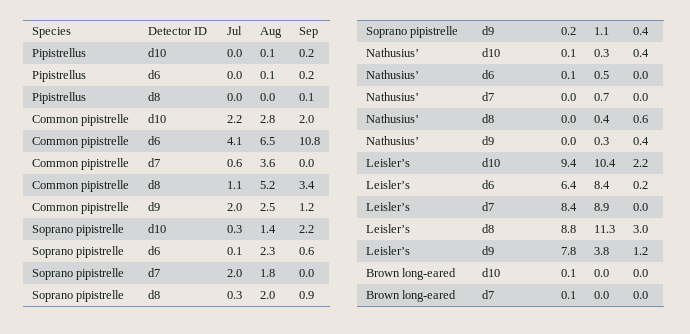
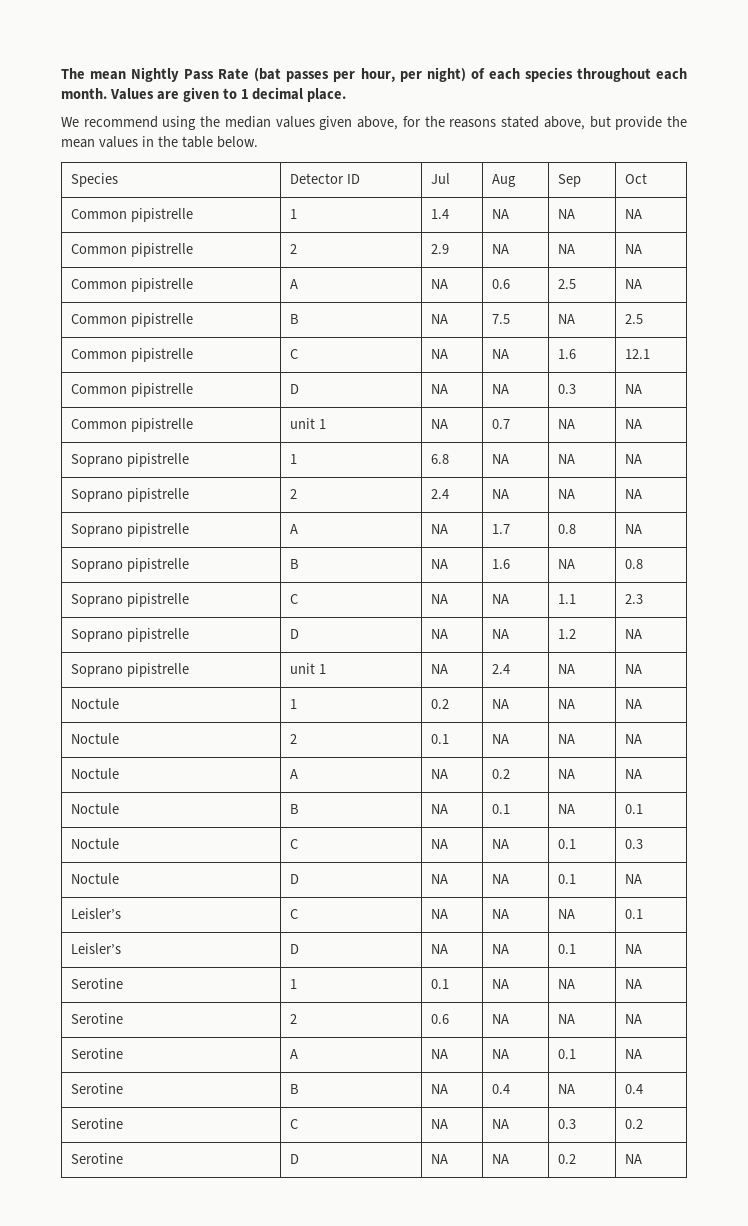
+ The mean Nightly Pass Rate (bat passes per hour, per night) of each species throughout each month. Values are given to 1 decimal place.
+ We recommend using the median values given above, for the reasons stated above, but provide the mean values in the table below.
- Species | Detector ID | Jul | Aug | Sep
- Pipistrellus | d10 | 0.0 | 0.1 | 0.2
- Pipistrellus | d6 | 0.0 | 0.1 | 0.2
- Pipistrellus | d8 | 0.0 | 0.0 | 0.1
- Common pipistrelle | d10 | 2.2 | 2.8 | 2.0
- Common pipistrelle | d6 | 4.1 | 6.5 | 10.8
- Common pipistrelle | d7 | 0.6 | 3.6 | 0.0
- Common pipistrelle | d8 | 1.1 | 5.2 | 3.4
- Common pipistrelle | d9 | 2.0 | 2.5 | 1.2
- Soprano pipistrelle | d10 | 0.3 | 1.4 | 2.2
- Soprano pipistrelle | d6 | 0.1 | 2.3 | 0.6
- Soprano pipistrelle | d7 | 2.0 | 1.8 | 0.0
- Soprano pipistrelle | d8 | 0.3 | 2.0 | 0.9
- Soprano pipistrelle | d9 | 0.2 | 1.1 | 0.4
- Nathusius’ | d10 | 0.1 | 0.3 | 0.4
- Nathusius’ | d6 | 0.1 | 0.5 | 0.0
- Nathusius’ | d7 | 0.0 | 0.7 | 0.0
- Nathusius’ | d8 | 0.0 | 0.4 | 0.6
- Nathusius’ | d9 | 0.0 | 0.3 | 0.4
- Leisler’s | d10 | 9.4 | 10.4 | 2.2
- Leisler’s | d6 | 6.4 | 8.4 | 0.2
- Leisler’s | d7 | 8.4 | 8.9 | 0.0
- Leisler’s | d8 | 8.8 | 11.3 | 3.0
- Leisler’s | d9 | 7.8 | 3.8 | 1.2
- Brown long-eared | d10 | 0.1 | 0.0 | 0.0
- Brown long-eared | d7 | 0.1 | 0.0 | 0.0
+ Species | Detector ID | Jul | Aug | Sep | Oct
+ Common pipistrelle | 1 | 1.4 | NA | NA | NA
+ Common pipistrelle | 2 | 2.9 | NA | NA | NA
+ Common pipistrelle | A | NA | 0.6 | 2.5 | NA
+ Common pipistrelle | B | NA | 7.5 | NA | 2.5
+ Common pipistrelle | C | NA | NA | 1.6 | 12.1
+ Common pipistrelle | D | NA | NA | 0.3 | NA
+ Common pipistrelle | unit 1 | NA | 0.7 | NA | NA
+ Soprano pipistrelle | 1 | 6.8 | NA | NA | NA
+ Soprano pipistrelle | 2 | 2.4 | NA | NA | NA
+ Soprano pipistrelle | A | NA | 1.7 | 0.8 | NA
+ Soprano pipistrelle | B | NA | 1.6 | NA | 0.8
+ Soprano pipistrelle | C | NA | NA | 1.1 | 2.3
+ Soprano pipistrelle | D | NA | NA | 1.2 | NA
+ Soprano pipistrelle | unit 1 | NA | 2.4 | NA | NA
+ Noctule | 1 | 0.2 | NA | NA | NA
+ Noctule | 2 | 0.1 | NA | NA | NA
+ Noctule | A | NA | 0.2 | NA | NA
+ Noctule | B | NA | 0.1 | NA | 0.1
+ Noctule | C | NA | NA | 0.1 | 0.3
+ Noctule | D | NA | NA | 0.1 | NA
+ Leisler’s | C | NA | NA | NA | 0.1
+ Leisler’s | D | NA | NA | 0.1 | NA
+ Serotine | 1 | 0.1 | NA | NA | NA
+ Serotine | 2 | 0.6 | NA | NA | NA
+ Serotine | A | NA | NA | 0.1 | NA
+ Serotine | B | NA | 0.4 | NA | 0.4
+ Serotine | C | NA | NA | 0.3 | 0.2
+ Serotine | D | NA | NA | 0.2 | NA

